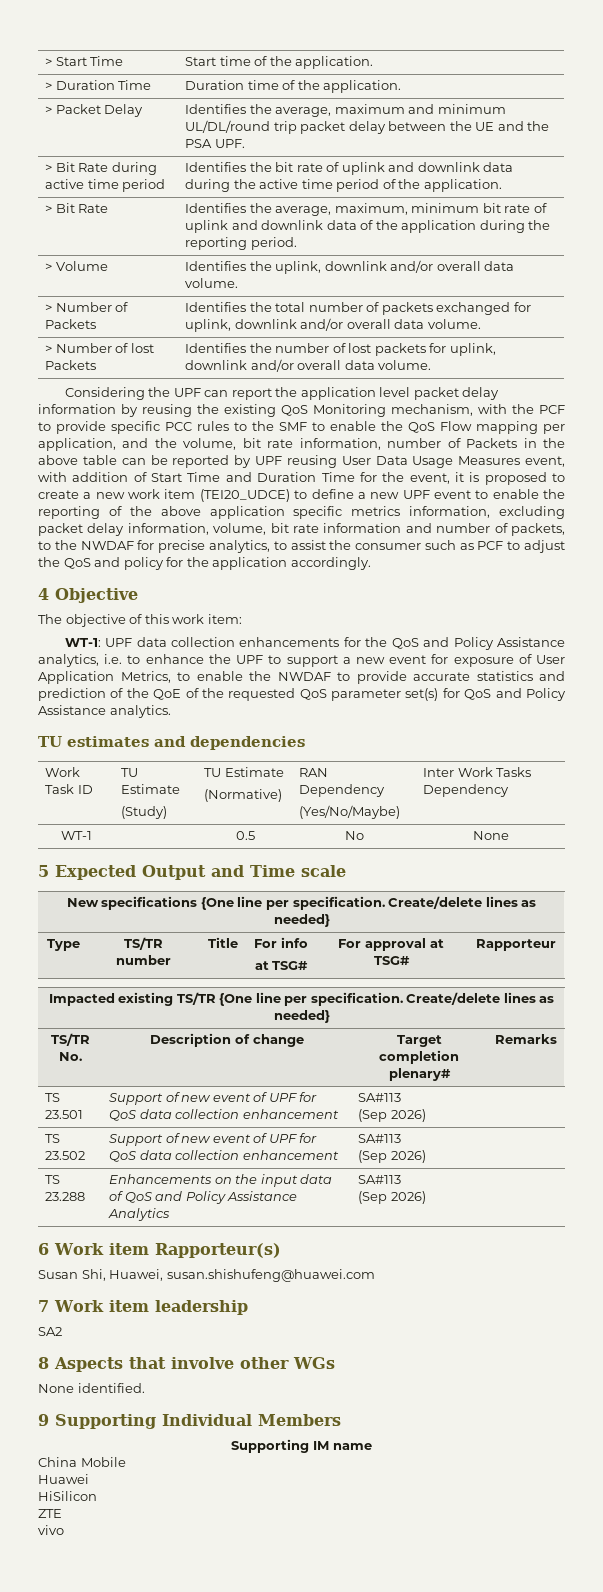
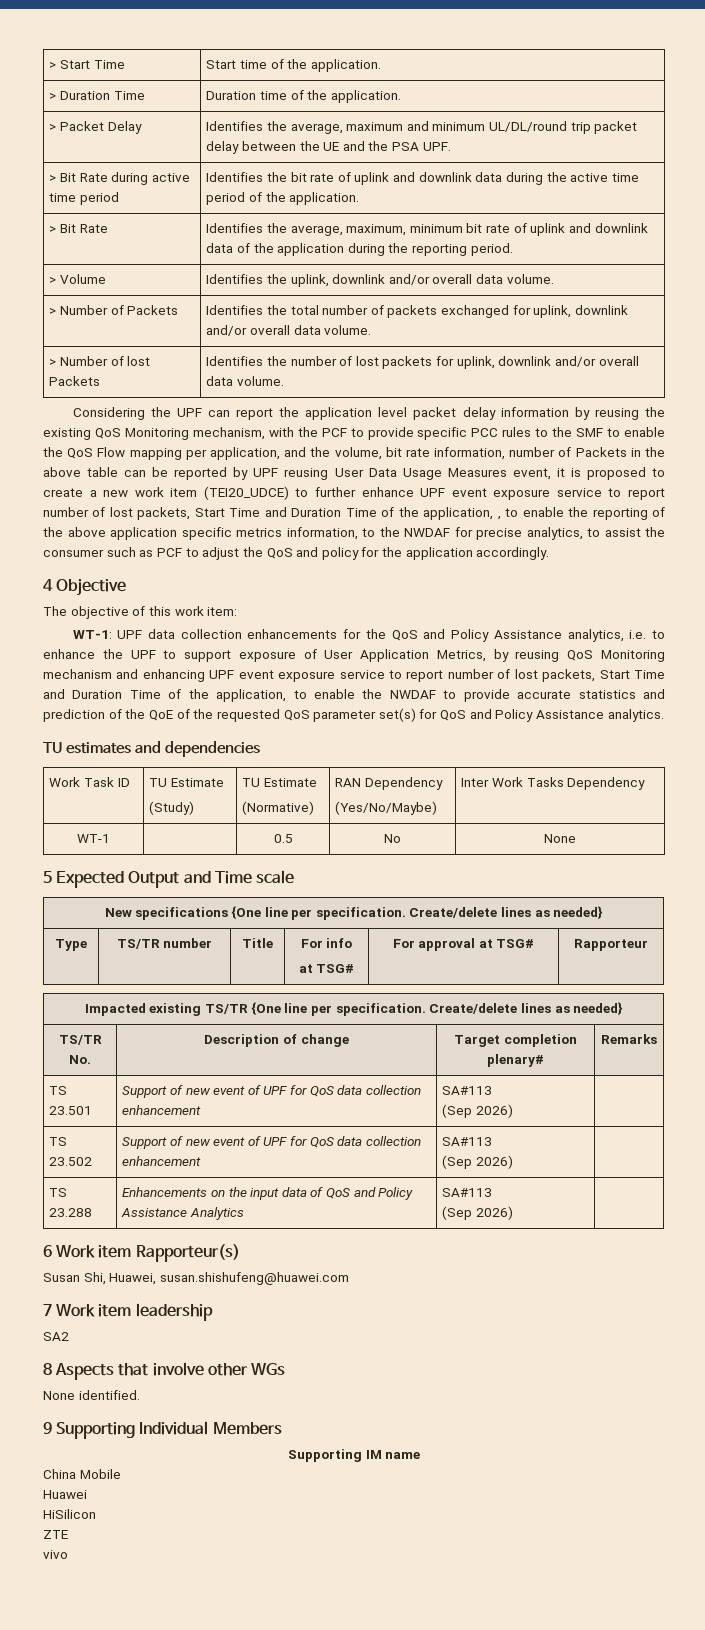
- Considering the UPF can report the application level packet delay information by reusing the existing QoS Monitoring mechanism, with the PCF to provide specific PCC rules to the SMF to enable the QoS Flow mapping per application, and the volume, bit rate information, number of Packets in the above table can be reported by UPF reusing User Data Usage Measures event, with addition of Start Time and Duration Time for the event, it is proposed to create a new work item (TEI20_UDCE) to define a new UPF event to enable the reporting of the above application specific metrics information, excluding packet delay information, volume, bit rate information and number of packets, to the NWDAF for precise analytics, to assist the consumer such as PCF to adjust the QoS and policy for the application accordingly.
+ Considering the UPF can report the application level packet delay information by reusing the existing QoS Monitoring mechanism, with the PCF to provide specific PCC rules to the SMF to enable the QoS Flow mapping per application, and the volume, bit rate information, number of Packets in the above table can be reported by UPF reusing User Data Usage Measures event, it is proposed to create a new work item (TEI20_UDCE) to further enhance UPF event exposure service to report number of lost packets, Start Time and Duration Time of the application, , to enable the reporting of the above application specific metrics information, to the NWDAF for precise analytics, to assist the consumer such as PCF to adjust the QoS and policy for the application accordingly.
- WT-1: UPF data collection enhancements for the QoS and Policy Assistance analytics, i.e. to enhance the UPF to support a new event for exposure of User Application Metrics, to enable the NWDAF to provide accurate statistics and prediction of the QoE of the requested QoS parameter set(s) for QoS and Policy Assistance analytics.
+ WT-1: UPF data collection enhancements for the QoS and Policy Assistance analytics, i.e. to enhance the UPF to support exposure of User Application Metrics, by reusing QoS Monitoring mechanism and enhancing UPF event exposure service to report number of lost packets, Start Time and Duration Time of the application, to enable the NWDAF to provide accurate statistics and prediction of the QoE of the requested QoS parameter set(s) for QoS and Policy Assistance analytics.

